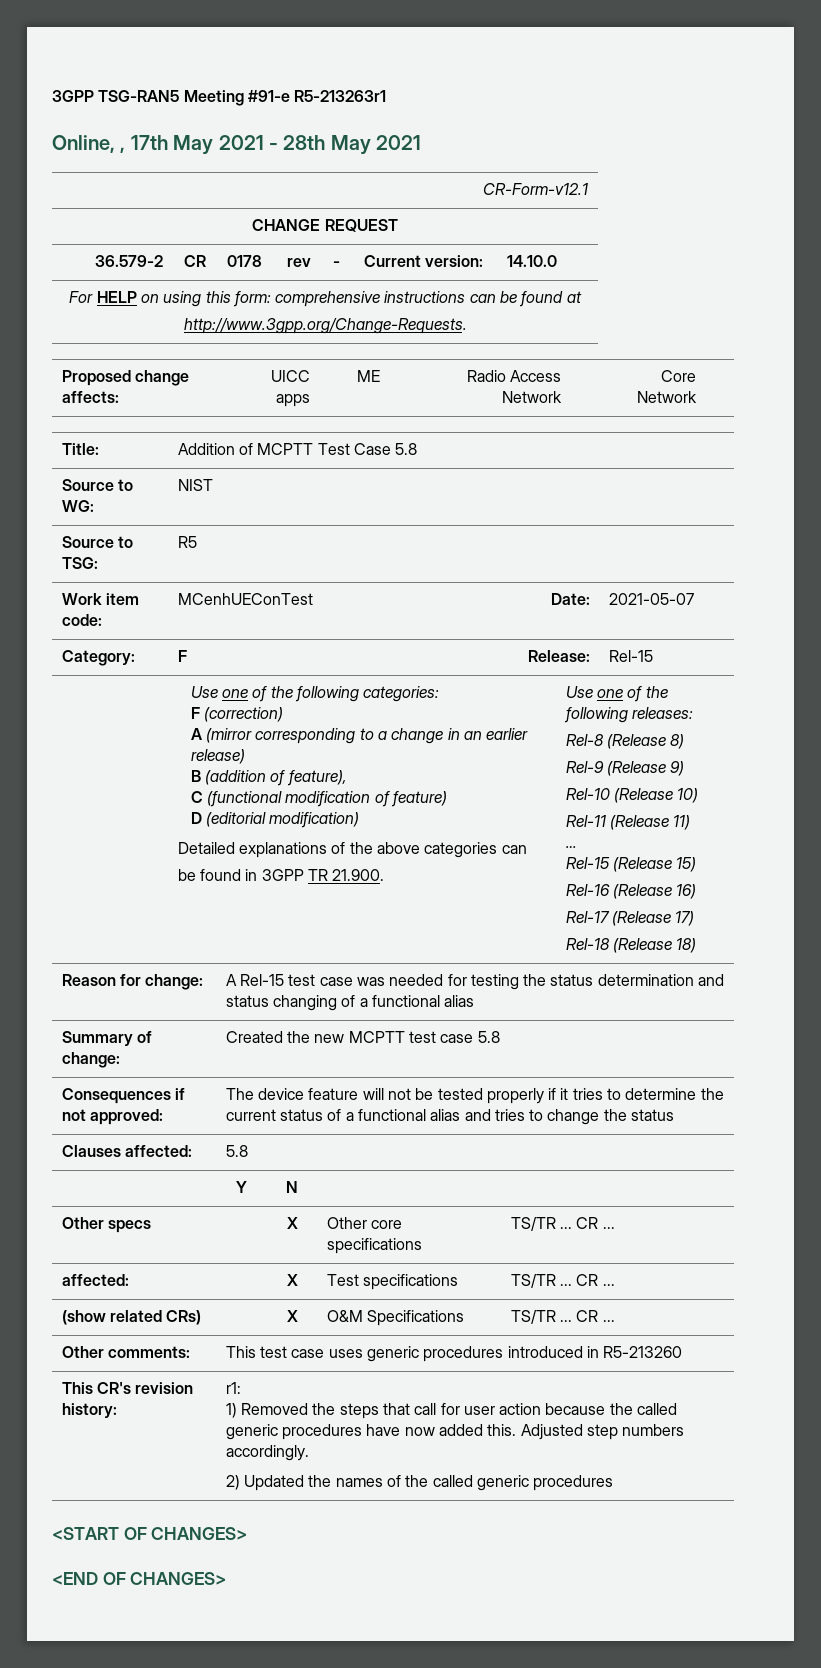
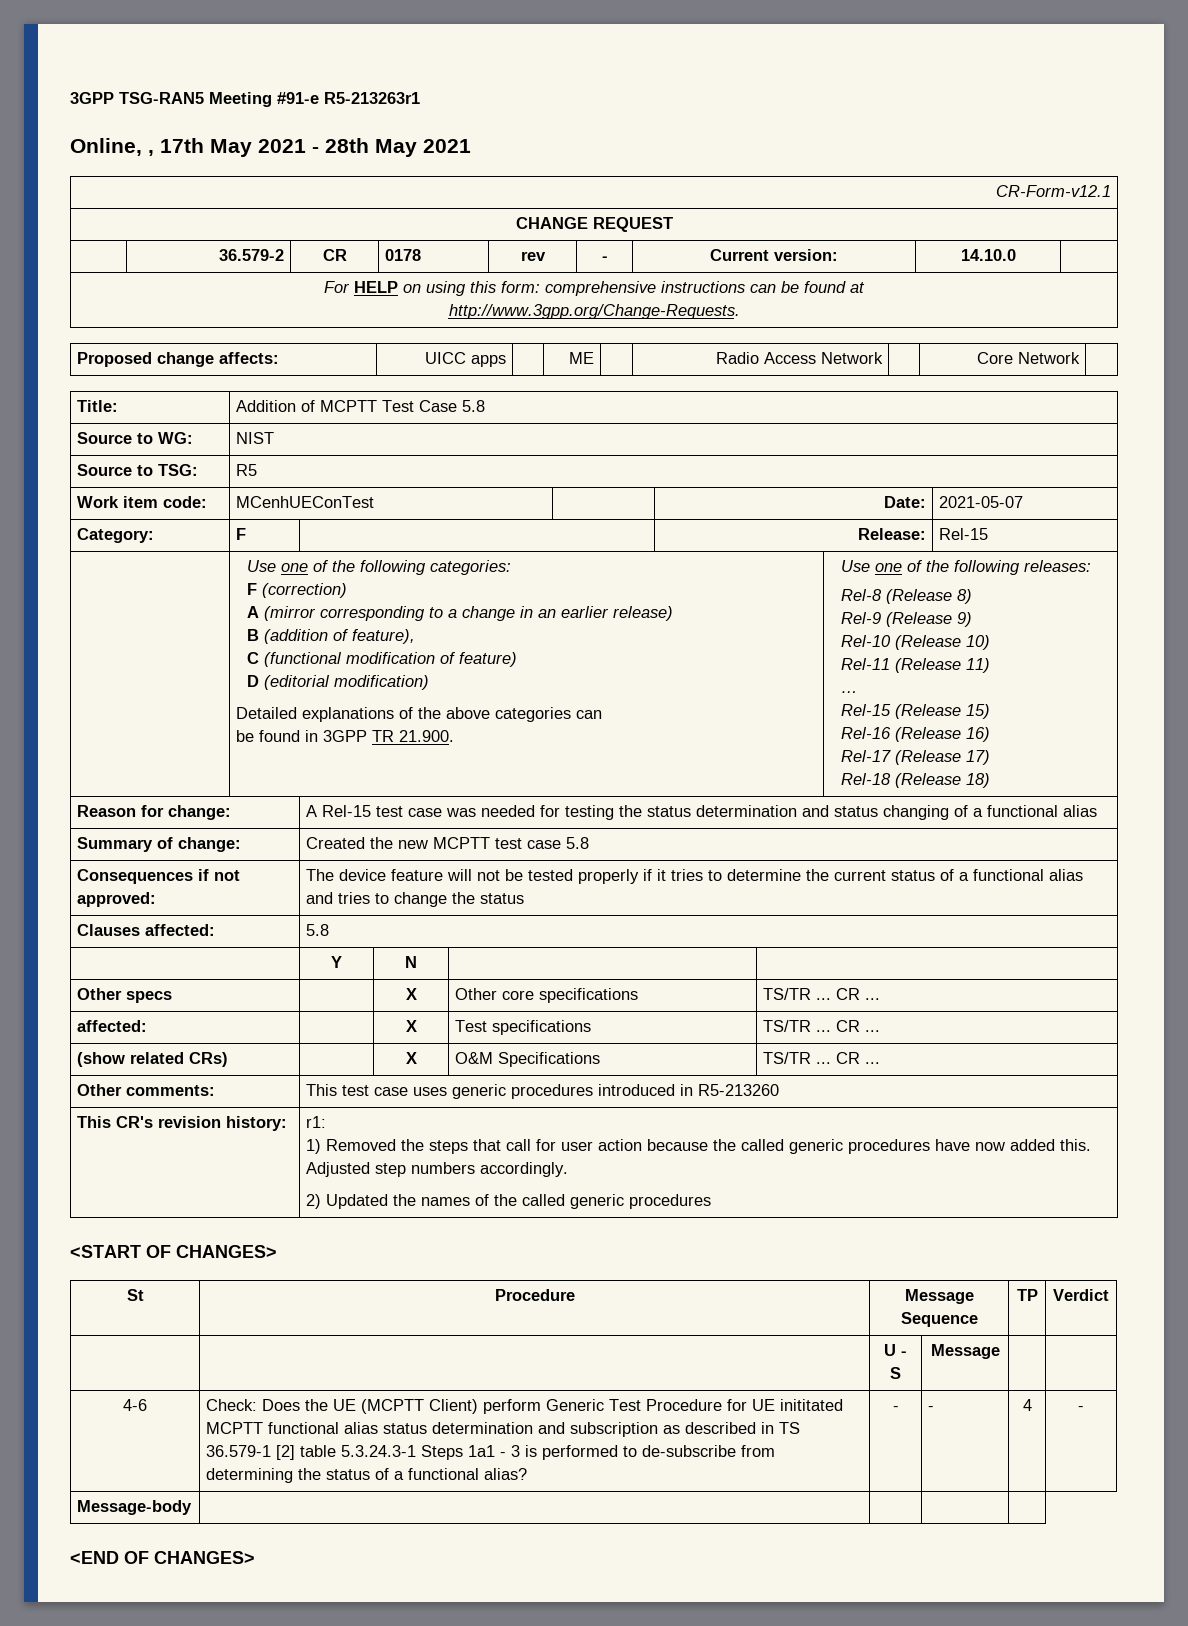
+ St | Procedure | Message Sequence | TP | Verdict
+ | | U - S | Message | |
+ 4-6 | Check: Does the UE (MCPTT Client) perform Generic Test Procedure for UE inititated MCPTT functional alias status determination and subscription as described in TS 36.579-1 [2] table 5.3.24.3-1 Steps 1a1 - 3 is performed to de-subscribe from determining the status of a functional alias? | - | - | 4 | -
+ Message-body | | | |

